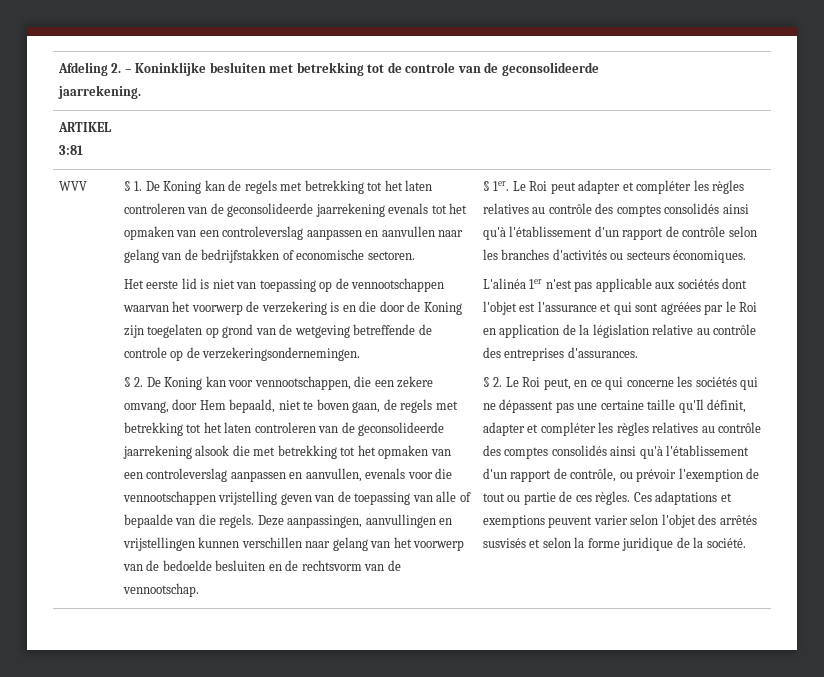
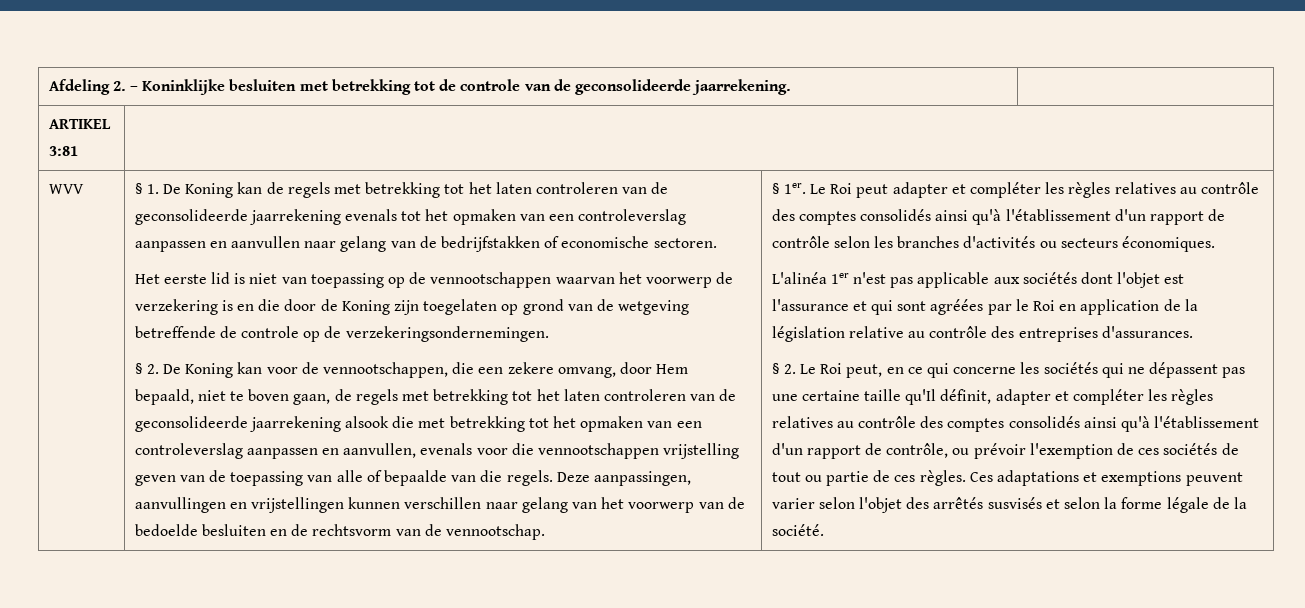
- § 2. De Koning kan voor vennootschappen, die een zekere omvang, door Hem bepaald, niet te boven gaan, de regels met betrekking tot het laten controleren van de geconsolideerde jaarrekening alsook die met betrekking tot het opmaken van een controleverslag aanpassen en aanvullen, evenals voor die vennootschappen vrijstelling geven van de toepassing van alle of bepaalde van die regels.
+ § 2. De Koning kan voor de vennootschappen, die een zekere omvang, door Hem bepaald, niet te boven gaan, de regels met betrekking tot het laten controleren van de geconsolideerde jaarrekening alsook die met betrekking tot het opmaken van een controleverslag aanpassen en aanvullen, evenals voor die vennootschappen vrijstelling geven van de toepassing van alle of bepaalde van die regels.
- § 2. Le Roi peut, en ce qui concerne les sociétés qui ne dépassent pas une certaine taille qu'Il définit, adapter et compléter les règles relatives au contrôle des comptes consolidés ainsi qu'à l'établissement d'un rapport de contrôle, ou prévoir l'exemption de tout ou partie de ces règles.
+ § 2. Le Roi peut, en ce qui concerne les sociétés qui ne dépassent pas une certaine taille qu'Il définit, adapter et compléter les règles relatives au contrôle des comptes consolidés ainsi qu'à l'établissement d'un rapport de contrôle, ou prévoir l'exemption de ces sociétés de tout ou partie de ces règles.
- Ces adaptations et exemptions peuvent varier selon l'objet des arrêtés susvisés et selon la forme juridique de la société.
+ Ces adaptations et exemptions peuvent varier selon l'objet des arrêtés susvisés et selon la forme légale de la société.

